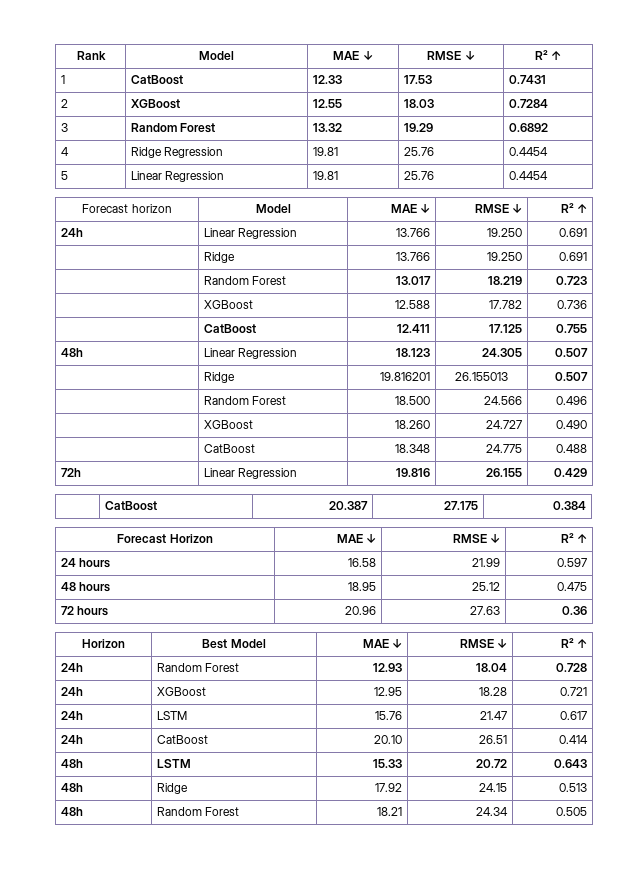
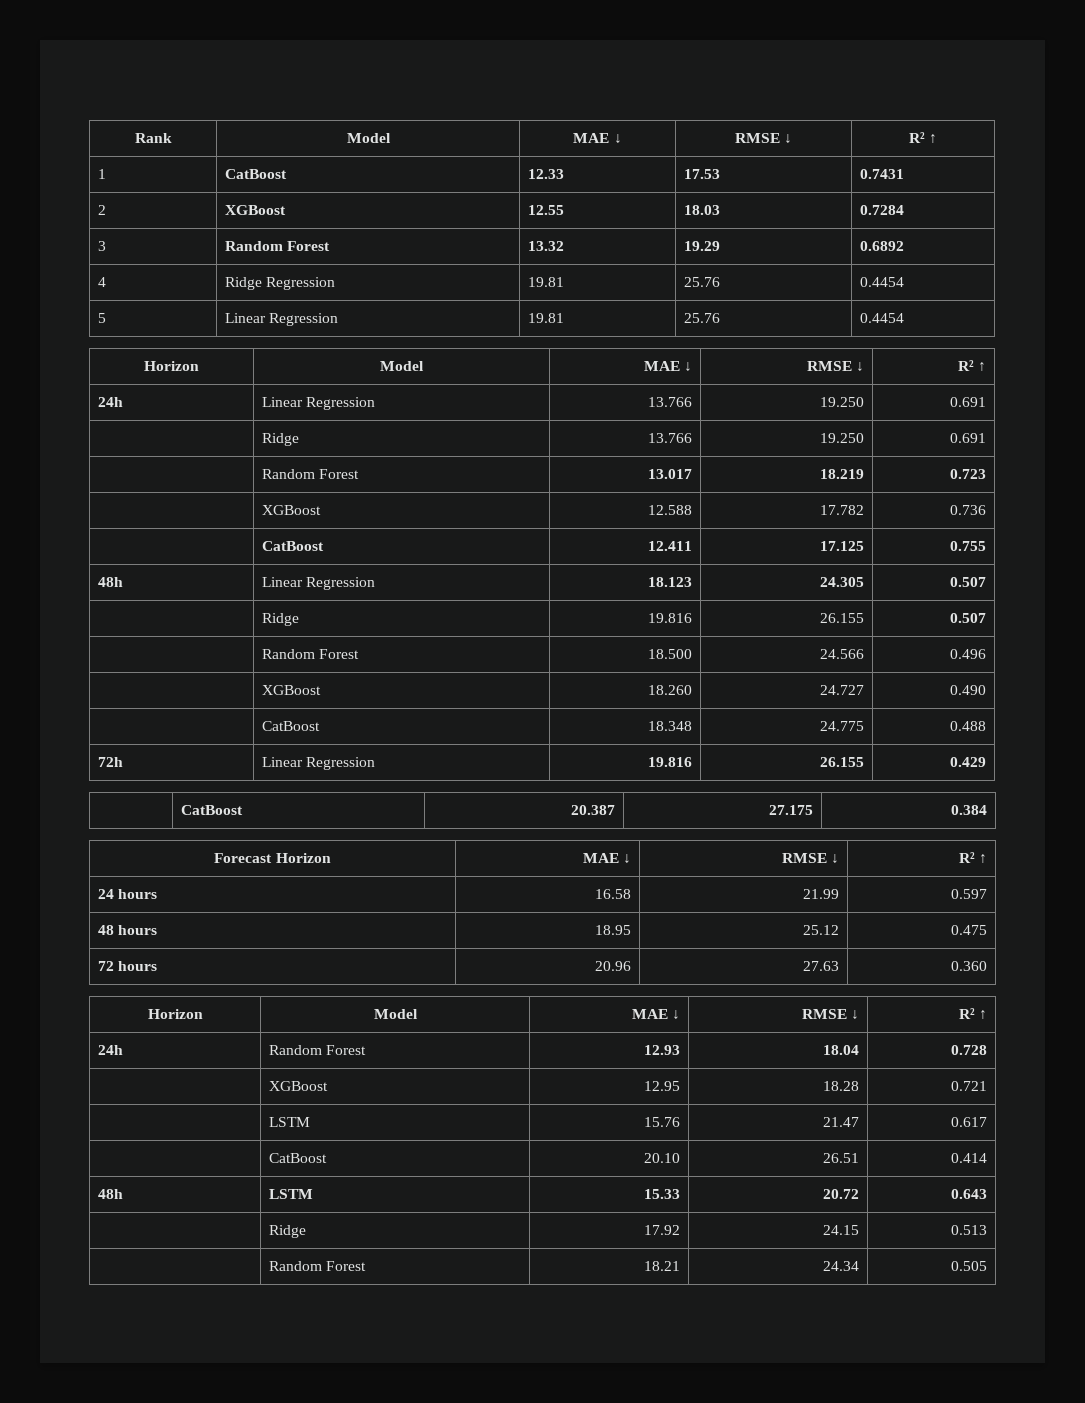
  5 | Linear Regression | 19.81 | 25.76 | 0.4454
- Forecast horizon | Model | MAE ↓ | RMSE ↓ | R² ↑
+ Horizon | Model | MAE ↓ | RMSE ↓ | R² ↑
- | Ridge | 19.816201 | 26.155013 | 0.507
+ | Ridge | 19.816 | 26.155 | 0.507
- 72 hours | 20.96 | 27.63 | 0.36
- Horizon | Best Model | MAE ↓ | RMSE ↓ | R² ↑
+ 72 hours | 20.96 | 27.63 | 0.360
+ Horizon | Model | MAE ↓ | RMSE ↓ | R² ↑
- 24h | XGBoost | 12.95 | 18.28 | 0.721
+ | XGBoost | 12.95 | 18.28 | 0.721
- 24h | LSTM | 15.76 | 21.47 | 0.617
+ | LSTM | 15.76 | 21.47 | 0.617
- 24h | CatBoost | 20.10 | 26.51 | 0.414
+ | CatBoost | 20.10 | 26.51 | 0.414
- 48h | Ridge | 17.92 | 24.15 | 0.513
+ | Ridge | 17.92 | 24.15 | 0.513
- 48h | Random Forest | 18.21 | 24.34 | 0.505
+ | Random Forest | 18.21 | 24.34 | 0.505

